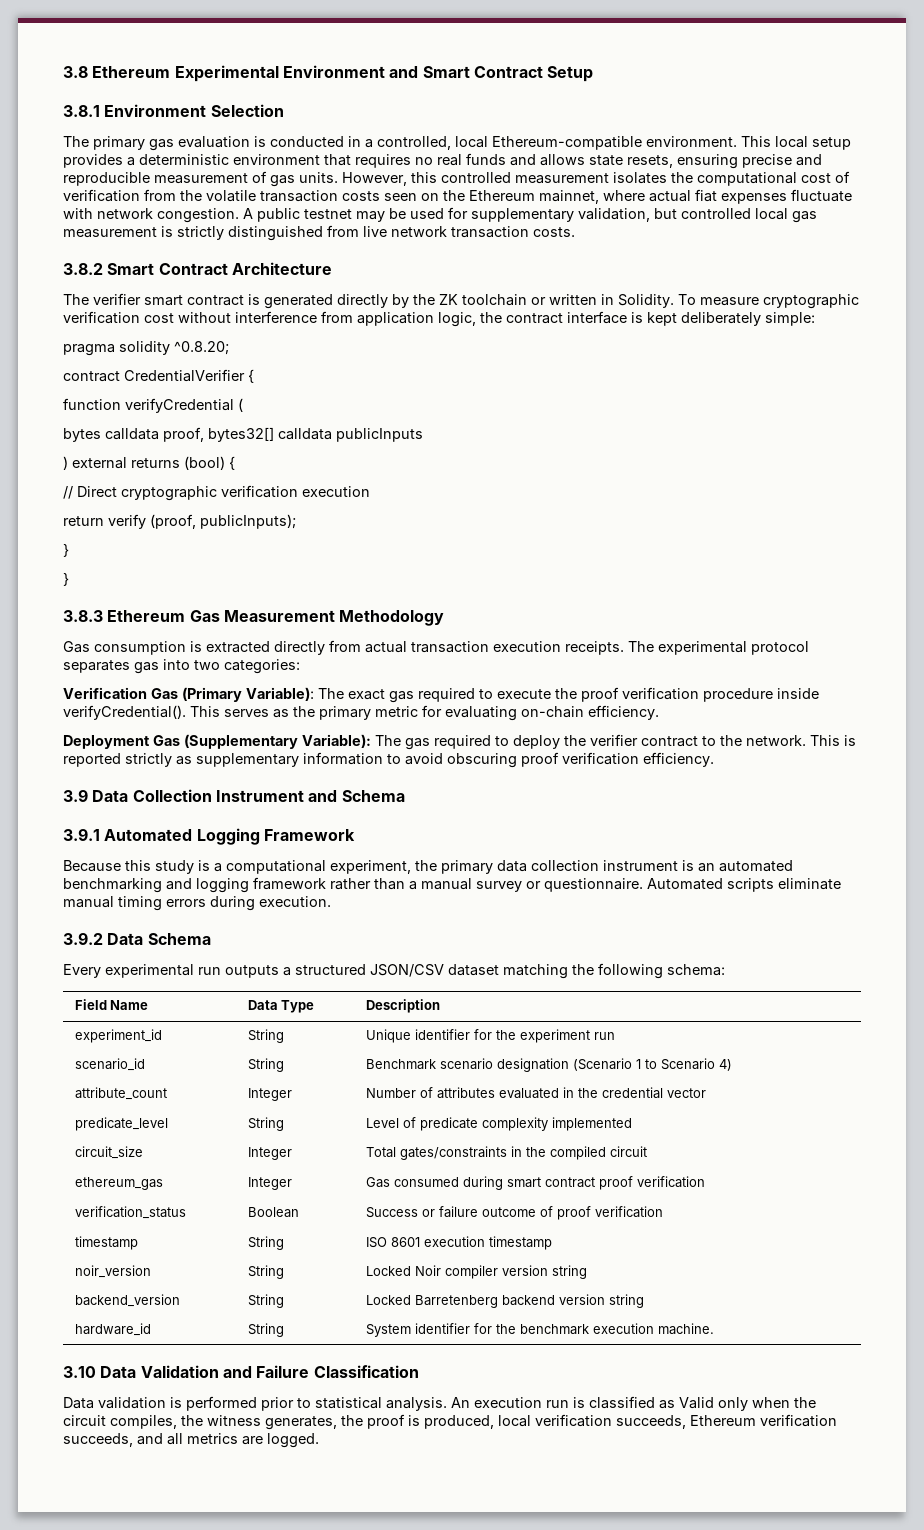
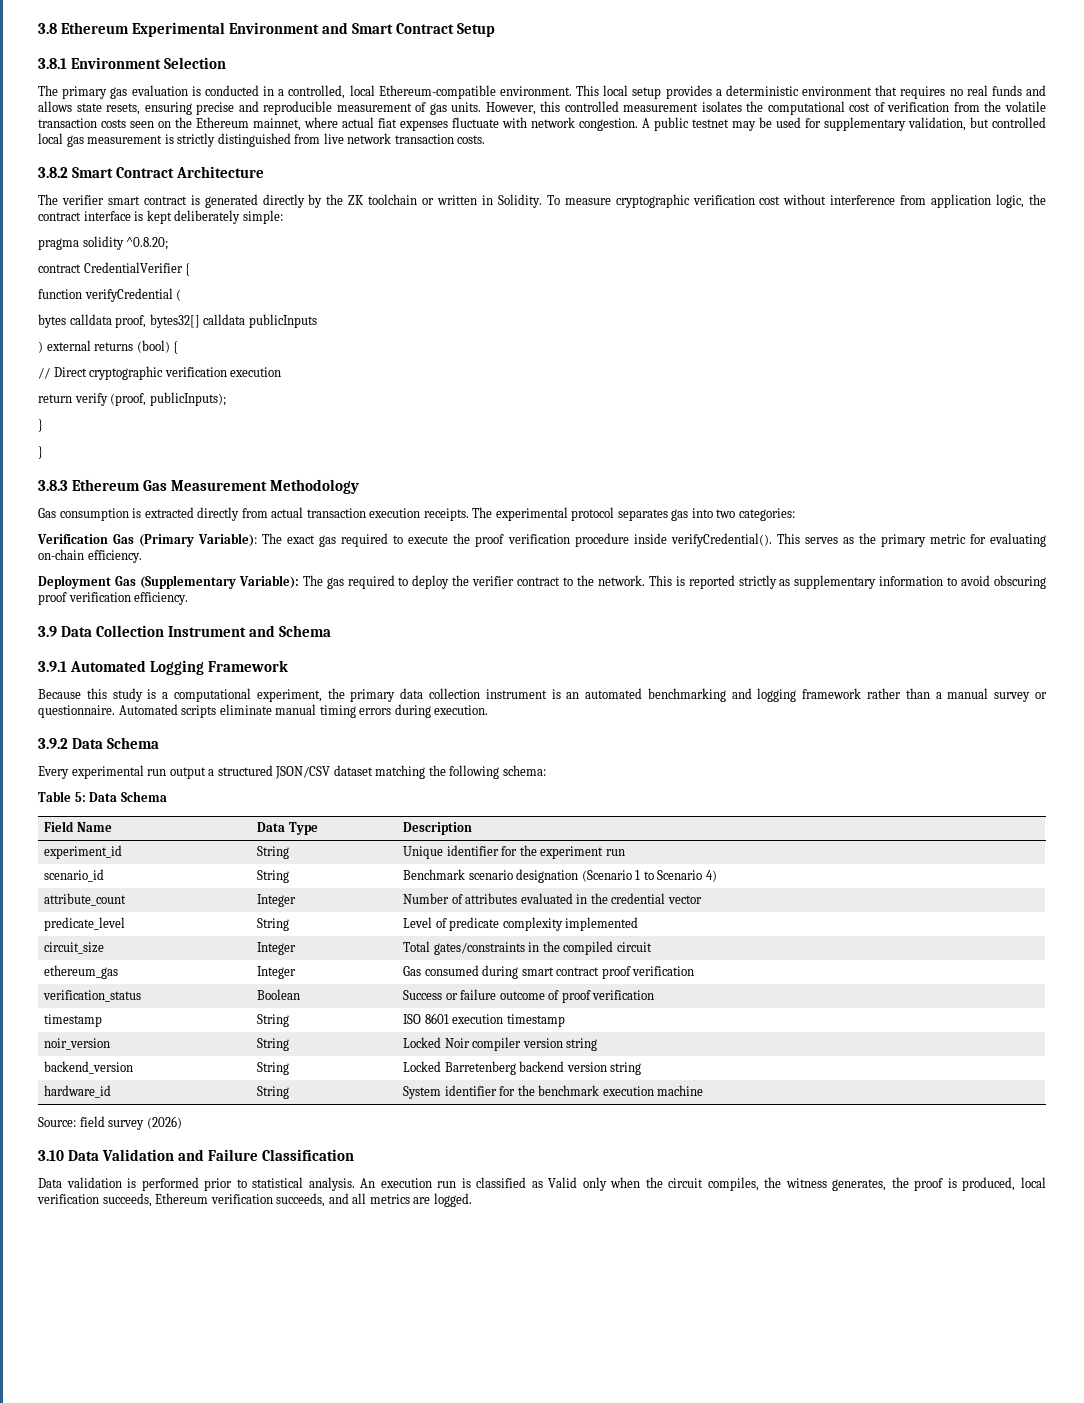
- Every experimental run outputs a structured JSON/CSV dataset matching the following schema:
+ Every experimental run output a structured JSON/CSV dataset matching the following schema:
+ Table 5: Data Schema
- hardware_id | String | System identifier for the benchmark execution machine.
+ hardware_id | String | System identifier for the benchmark execution machine
+ Source: field survey (2026)

